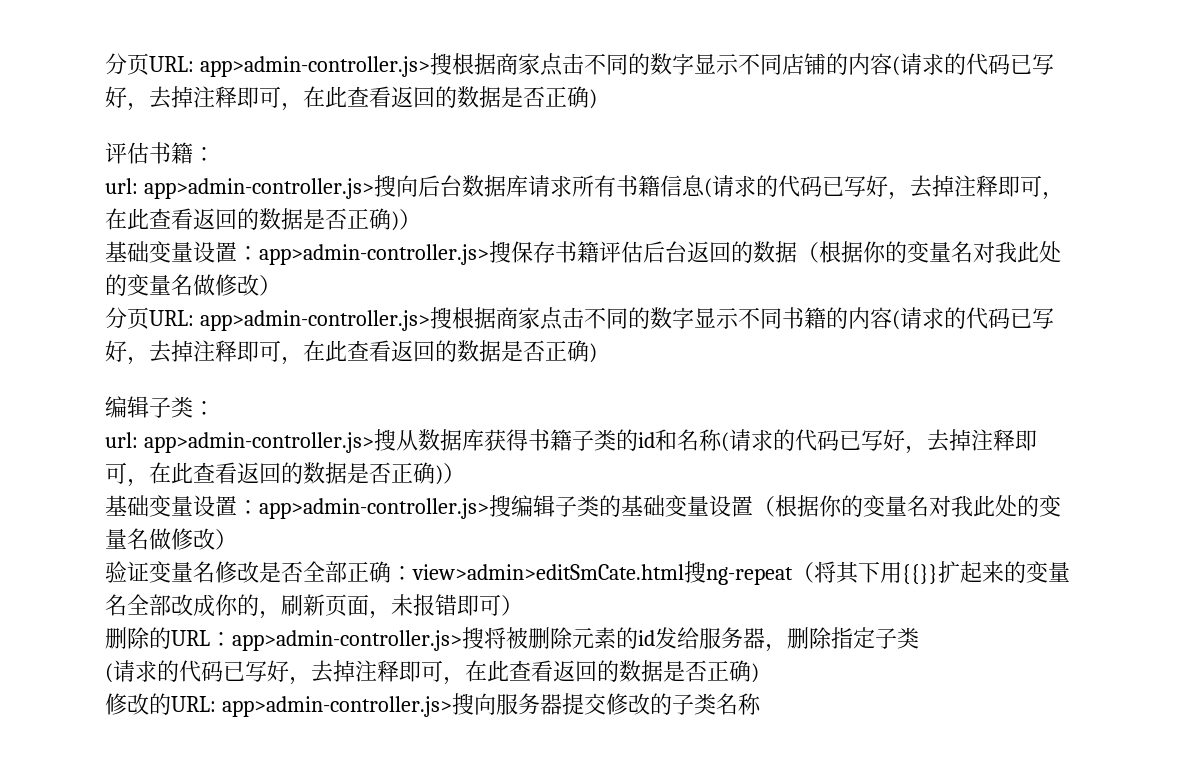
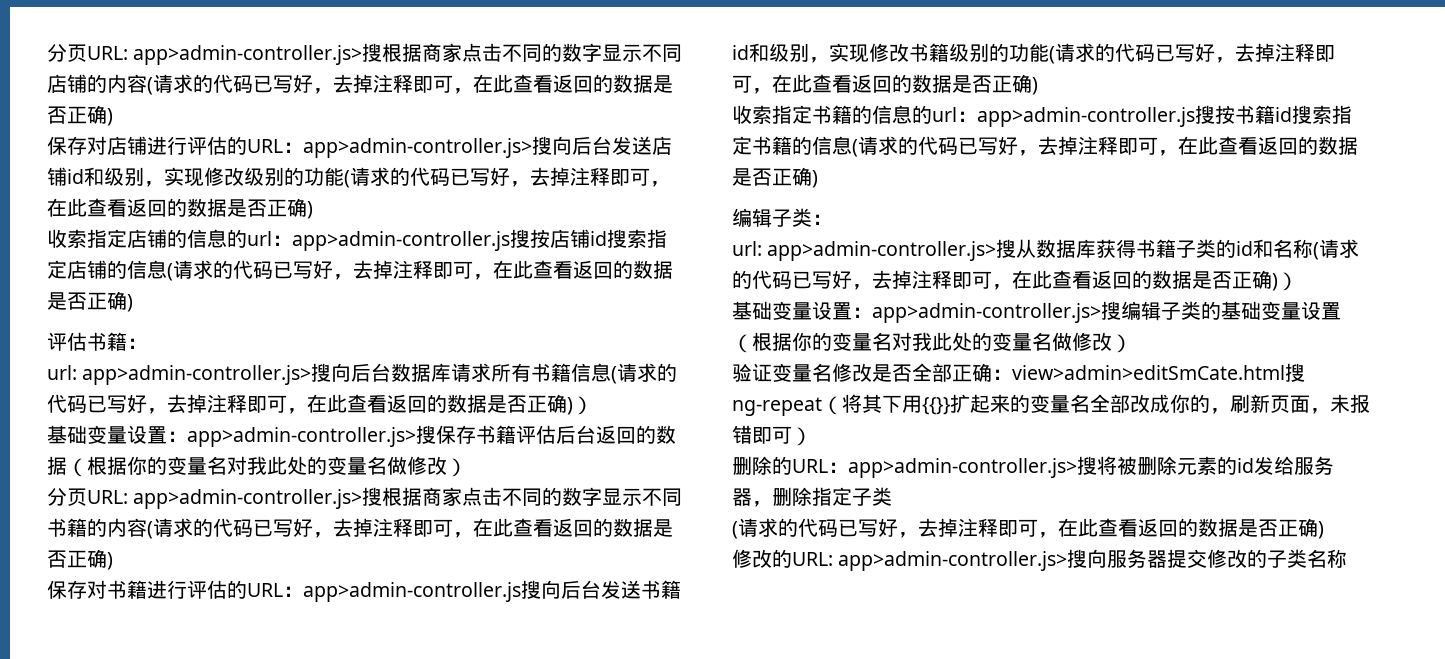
+ 保存对店铺进行评估的URL：app>admin-controller.js>搜向后台发送店铺id和级别，实现修改级别的功能(请求的代码已写好，去掉注释即可，在此查看返回的数据是否正确)
+ 收索指定店铺的信息的url：app>admin-controller.js搜按店铺id搜索指定店铺的信息(请求的代码已写好，去掉注释即可，在此查看返回的数据是否正确)
+ 保存对书籍进行评估的URL：app>admin-controller.js搜向后台发送书籍id和级别，实现修改书籍级别的功能(请求的代码已写好，去掉注释即可，在此查看返回的数据是否正确)
+ 收索指定书籍的信息的url：app>admin-controller.js搜按书籍id搜索指定书籍的信息(请求的代码已写好，去掉注释即可，在此查看返回的数据是否正确)

